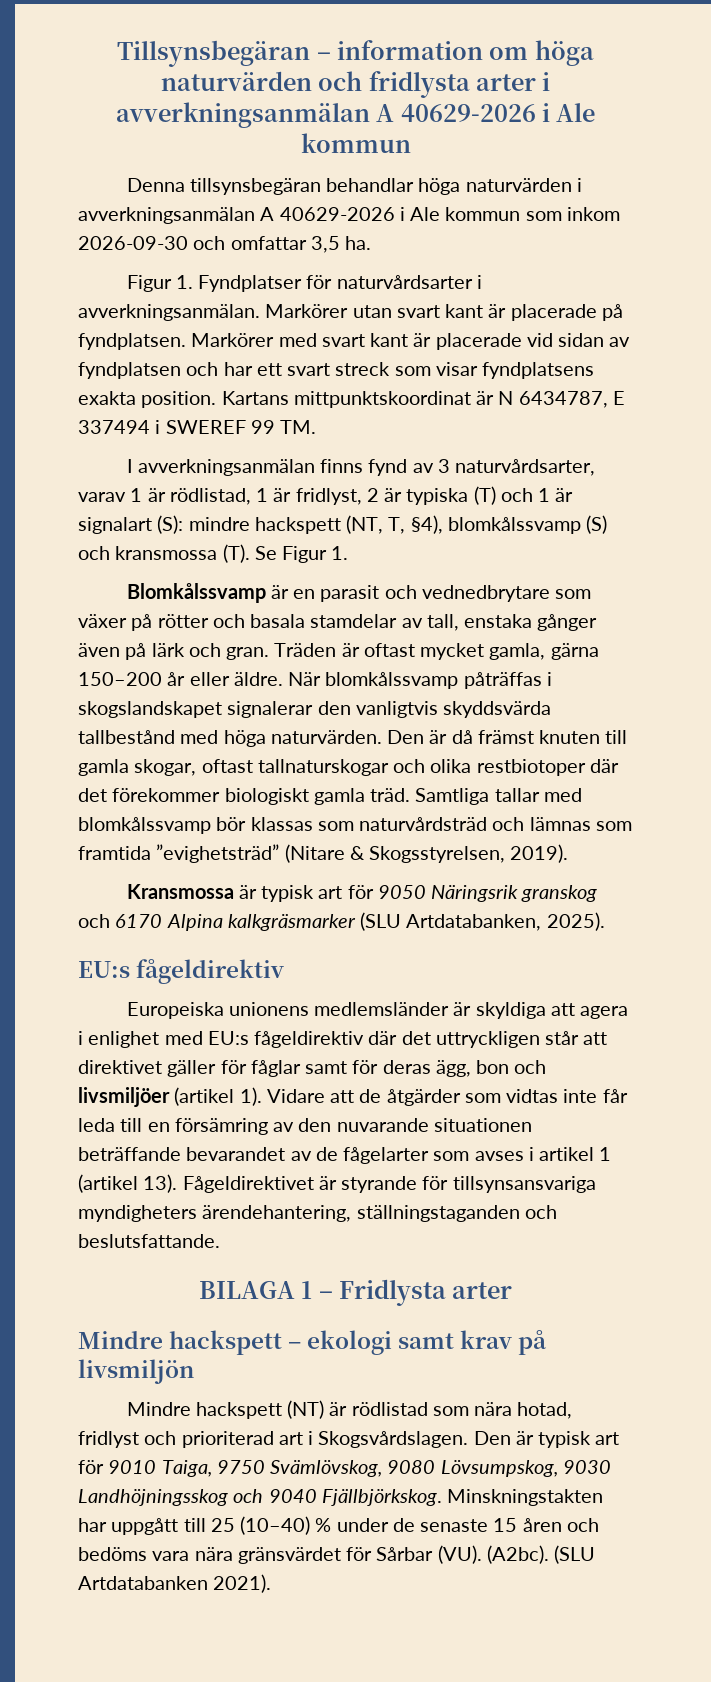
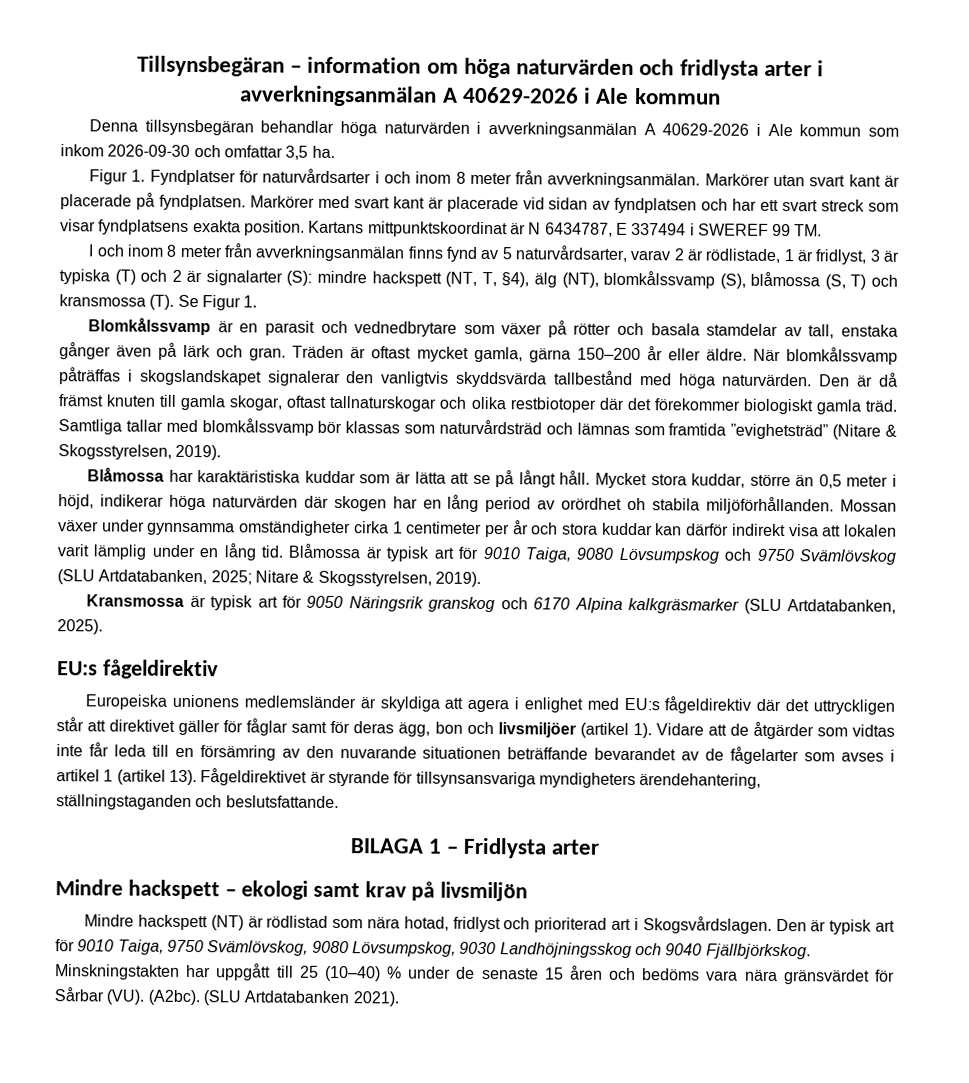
- Figur 1. Fyndplatser för naturvårdsarter i avverkningsanmälan.
+ Figur 1. Fyndplatser för naturvårdsarter i och inom 8 meter från avverkningsanmälan.
- I avverkningsanmälan finns fynd av 3 naturvårdsarter, varav 1 är rödlistad, 1 är fridlyst, 2 är typiska (T) och 1 är signalart (S): mindre hackspett (NT, T, §4), blomkålssvamp (S) och kransmossa (T). Se Figur 1.
+ I och inom 8 meter från avverkningsanmälan finns fynd av 5 naturvårdsarter, varav 2 är rödlistade, 1 är fridlyst, 3 är typiska (T) och 2 är signalarter (S): mindre hackspett (NT, T, §4), älg (NT), blomkålssvamp (S), blåmossa (S, T) och kransmossa (T). Se Figur 1.
+ Blåmossa har karaktäristiska kuddar som är lätta att se på långt håll. Mycket stora kuddar, större än 0,5 meter i höjd, indikerar höga naturvärden där skogen har en lång period av orördhet oh stabila miljöförhållanden. Mossan växer under gynnsamma omständigheter cirka 1 centimeter per år och stora kuddar kan därför indirekt visa att lokalen varit lämplig under en lång tid. Blåmossa är typisk art för 9010 Taiga, 9080 Lövsumpskog och 9750 Svämlövskog (SLU Artdatabanken, 2025; Nitare & Skogsstyrelsen, 2019).

